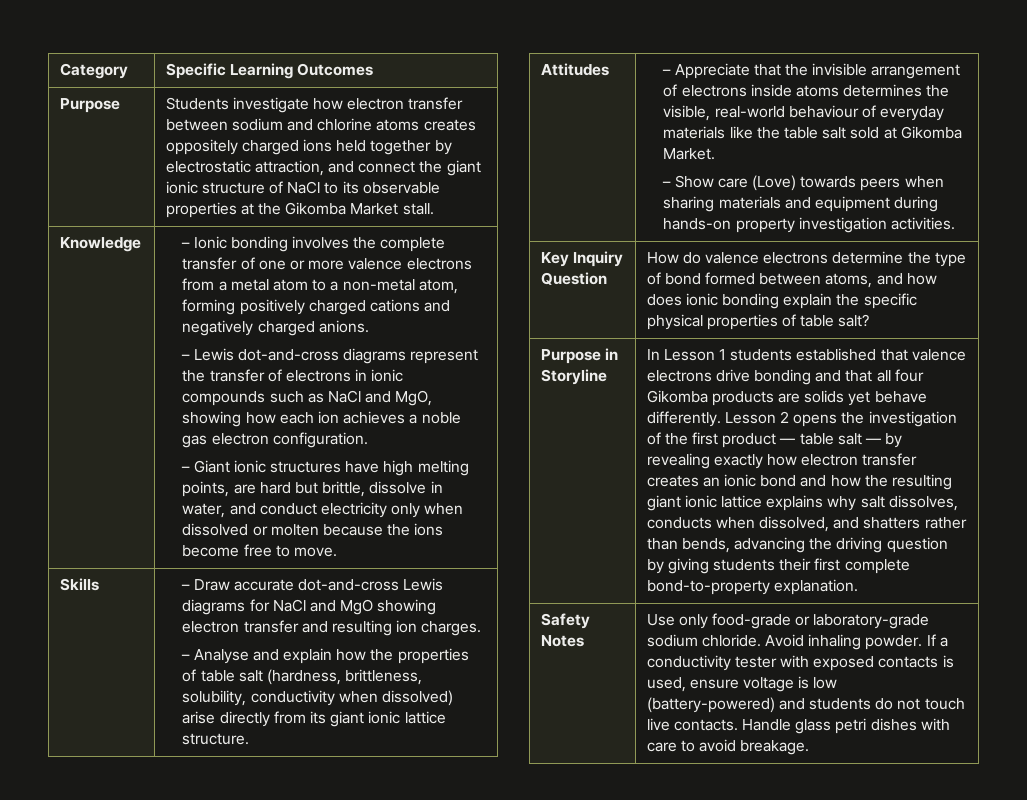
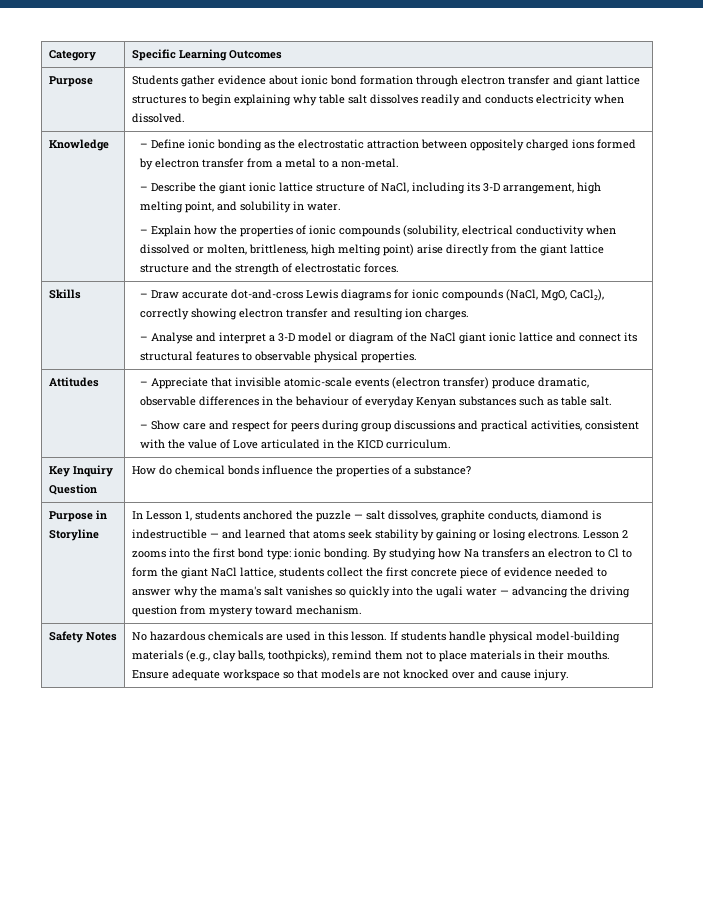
- Purpose | Students investigate how electron transfer between sodium and chlorine atoms creates oppositely charged ions held together by electrostatic attraction, and connect the giant ionic structure of NaCl to its observable properties at the Gikomba Market stall.
- Knowledge | – Ionic bonding involves the complete transfer of one or more valence electrons from a metal atom to a non-metal atom, forming positively charged cations and negatively charged anions.
- – Lewis dot-and-cross diagrams represent the transfer of electrons in ionic compounds such as NaCl and MgO, showing how each ion achieves a noble gas electron configuration.
- – Giant ionic structures have high melting points, are hard but brittle, dissolve in water, and conduct electricity only when dissolved or molten because the ions become free to move.
+ Purpose | Students gather evidence about ionic bond formation through electron transfer and giant lattice structures to begin explaining why table salt dissolves readily and conducts electricity when dissolved.
+ Knowledge | – Define ionic bonding as the electrostatic attraction between oppositely charged ions formed by electron transfer from a metal to a non-metal.
+ – Describe the giant ionic lattice structure of NaCl, including its 3-D arrangement, high melting point, and solubility in water.
+ – Explain how the properties of ionic compounds (solubility, electrical conductivity when dissolved or molten, brittleness, high melting point) arise directly from the giant lattice structure and the strength of electrostatic forces.
- – Draw accurate dot-and-cross Lewis diagrams for NaCl and MgO showing electron transfer and resulting ion charges.
+ – Draw accurate dot-and-cross Lewis diagrams for ionic compounds (NaCl, MgO, CaCl₂), correctly showing electron transfer and resulting ion charges.
- – Analyse and explain how the properties of table salt (hardness, brittleness, solubility, conductivity when dissolved) arise directly from its giant ionic lattice structure.
- Attitudes | – Appreciate that the invisible arrangement of electrons inside atoms determines the visible, real-world behaviour of everyday materials like the table salt sold at Gikomba Market.
- – Show care (Love) towards peers when sharing materials and equipment during hands-on property investigation activities.
+ – Analyse and interpret a 3-D model or diagram of the NaCl giant ionic lattice and connect its structural features to observable physical properties.
+ Attitudes | – Appreciate that invisible atomic-scale events (electron transfer) produce dramatic, observable differences in the behaviour of everyday Kenyan substances such as table salt.
+ – Show care and respect for peers during group discussions and practical activities, consistent with the value of Love articulated in the KICD curriculum.
- Key Inquiry Question | How do valence electrons determine the type of bond formed between atoms, and how does ionic bonding explain the specific physical properties of table salt?
+ Key Inquiry Question | How do chemical bonds influence the properties of a substance?
- In Lesson 1 students established that valence electrons drive bonding and that all four Gikomba products are solids yet behave differently. Lesson 2 opens the investigation of the first product — table salt — by revealing exactly how electron transfer creates an ionic bond and how the resulting giant ionic lattice explains why salt dissolves, conducts when dissolved, and shatters rather than bends, advancing the driving question by giving students their first complete bond-to-property explanation.
- Safety Notes | Use only food-grade or laboratory-grade sodium chloride. Avoid inhaling powder. If a conductivity tester with exposed contacts is used, ensure voltage is low (battery-powered) and students do not touch live contacts. Handle glass petri dishes with care to avoid breakage.
+ In Lesson 1, students anchored the puzzle — salt dissolves, graphite conducts, diamond is indestructible — and learned that atoms seek stability by gaining or losing electrons. Lesson 2 zooms into the first bond type: ionic bonding. By studying how Na transfers an electron to Cl to form the giant NaCl lattice, students collect the first concrete piece of evidence needed to answer why the mama's salt vanishes so quickly into the ugali water — advancing the driving question from mystery toward mechanism.
+ Safety Notes | No hazardous chemicals are used in this lesson. If students handle physical model-building materials (e.g., clay balls, toothpicks), remind them not to place materials in their mouths. Ensure adequate workspace so that models are not knocked over and cause injury.

